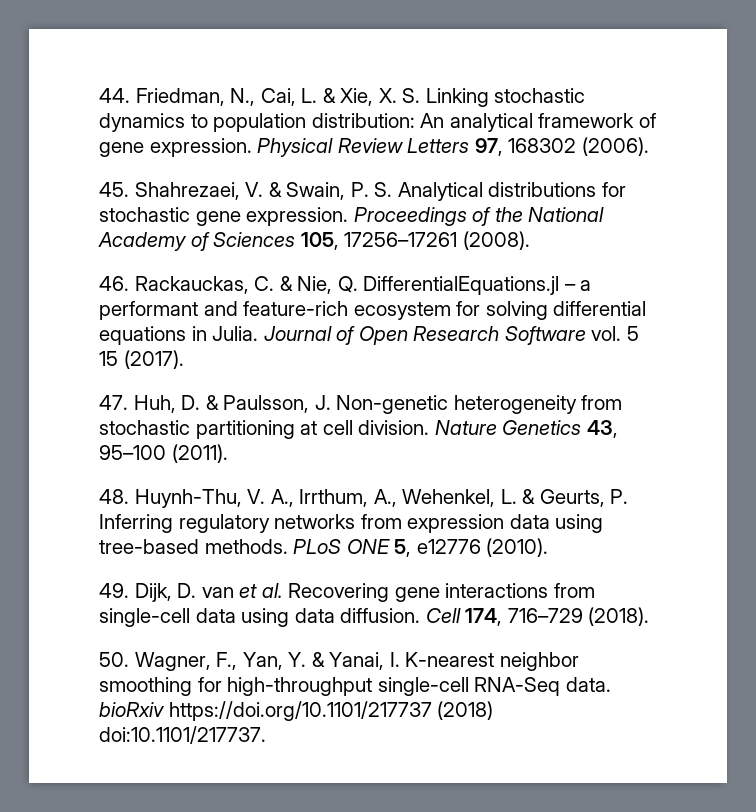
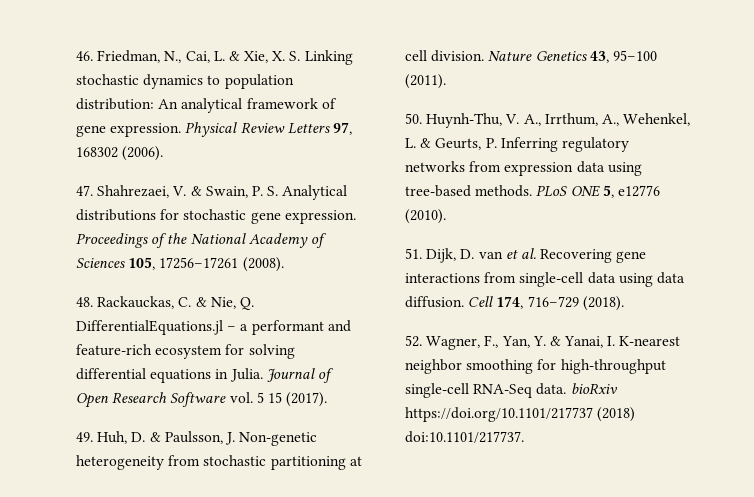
- 44. Friedman, N., Cai, L. & Xie, X. S. Linking stochastic dynamics to population distribution: An analytical framework of gene expression.
+ 46. Friedman, N., Cai, L. & Xie, X. S. Linking stochastic dynamics to population distribution: An analytical framework of gene expression.
- 45. Shahrezaei, V. & Swain, P. S. Analytical distributions for stochastic gene expression.
+ 47. Shahrezaei, V. & Swain, P. S. Analytical distributions for stochastic gene expression.
- 46. Rackauckas, C. & Nie, Q. DifferentialEquations.jl – a performant and feature-rich ecosystem for solving differential equations in Julia.
+ 48. Rackauckas, C. & Nie, Q. DifferentialEquations.jl – a performant and feature-rich ecosystem for solving differential equations in Julia.
- 47. Huh, D. & Paulsson, J. Non-genetic heterogeneity from stochastic partitioning at cell division.
+ 49. Huh, D. & Paulsson, J. Non-genetic heterogeneity from stochastic partitioning at cell division.
- 48. Huynh-Thu, V. A., Irrthum, A., Wehenkel, L. & Geurts, P. Inferring regulatory networks from expression data using tree-based methods.
+ 50. Huynh-Thu, V. A., Irrthum, A., Wehenkel, L. & Geurts, P. Inferring regulatory networks from expression data using tree-based methods.
- 49. Dijk, D. van et al. Recovering gene interactions from single-cell data using data diffusion.
+ 51. Dijk, D. van et al. Recovering gene interactions from single-cell data using data diffusion.
- 50. Wagner, F., Yan, Y. & Yanai, I. K-nearest neighbor smoothing for high-throughput single-cell RNA-Seq data. bioRxiv https://doi.org/10.1101/217737 (2018) doi:10.1101/217737.
+ 52. Wagner, F., Yan, Y. & Yanai, I. K-nearest neighbor smoothing for high-throughput single-cell RNA-Seq data. bioRxiv https://doi.org/10.1101/217737 (2018) doi:10.1101/217737.

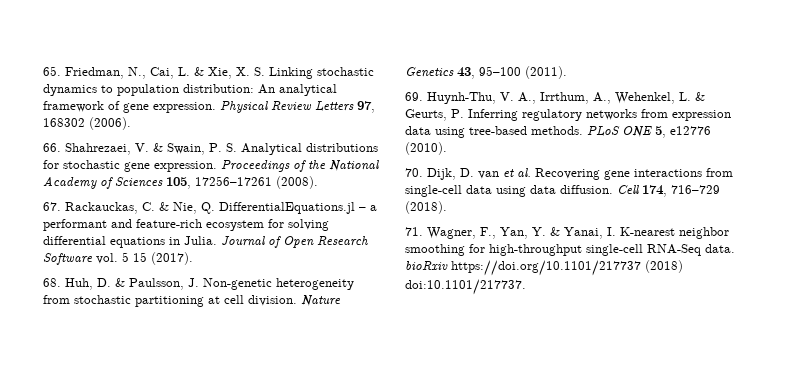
- 46. Friedman, N., Cai, L. & Xie, X. S. Linking stochastic dynamics to population distribution: An analytical framework of gene expression.
+ 65. Friedman, N., Cai, L. & Xie, X. S. Linking stochastic dynamics to population distribution: An analytical framework of gene expression.
- 47. Shahrezaei, V. & Swain, P. S. Analytical distributions for stochastic gene expression.
+ 66. Shahrezaei, V. & Swain, P. S. Analytical distributions for stochastic gene expression.
- 48. Rackauckas, C. & Nie, Q. DifferentialEquations.jl – a performant and feature-rich ecosystem for solving differential equations in Julia.
+ 67. Rackauckas, C. & Nie, Q. DifferentialEquations.jl – a performant and feature-rich ecosystem for solving differential equations in Julia.
- 49. Huh, D. & Paulsson, J. Non-genetic heterogeneity from stochastic partitioning at cell division.
+ 68. Huh, D. & Paulsson, J. Non-genetic heterogeneity from stochastic partitioning at cell division.
- 50. Huynh-Thu, V. A., Irrthum, A., Wehenkel, L. & Geurts, P. Inferring regulatory networks from expression data using tree-based methods.
+ 69. Huynh-Thu, V. A., Irrthum, A., Wehenkel, L. & Geurts, P. Inferring regulatory networks from expression data using tree-based methods.
- 51. Dijk, D. van et al. Recovering gene interactions from single-cell data using data diffusion.
+ 70. Dijk, D. van et al. Recovering gene interactions from single-cell data using data diffusion.
- 52. Wagner, F., Yan, Y. & Yanai, I. K-nearest neighbor smoothing for high-throughput single-cell RNA-Seq data. bioRxiv https://doi.org/10.1101/217737 (2018) doi:10.1101/217737.
+ 71. Wagner, F., Yan, Y. & Yanai, I. K-nearest neighbor smoothing for high-throughput single-cell RNA-Seq data. bioRxiv https://doi.org/10.1101/217737 (2018) doi:10.1101/217737.

